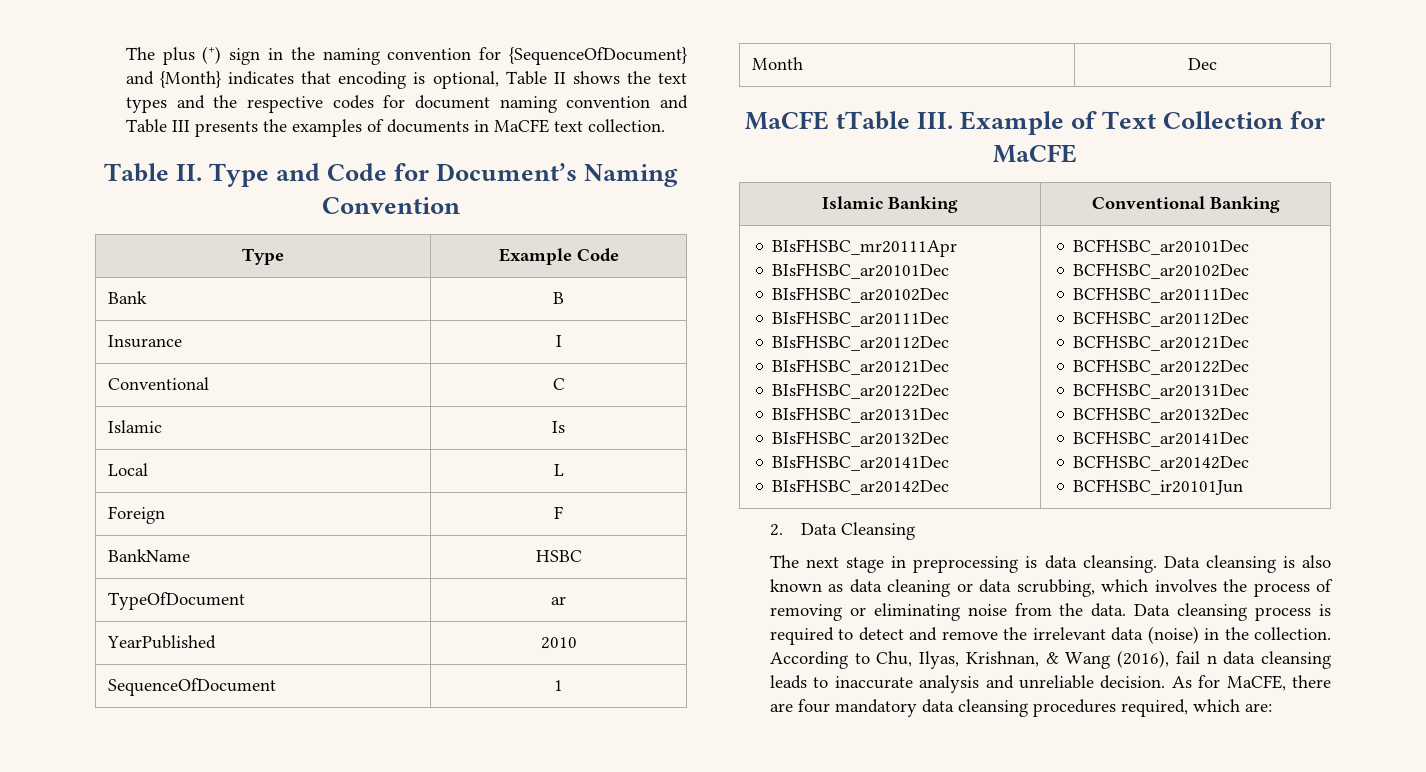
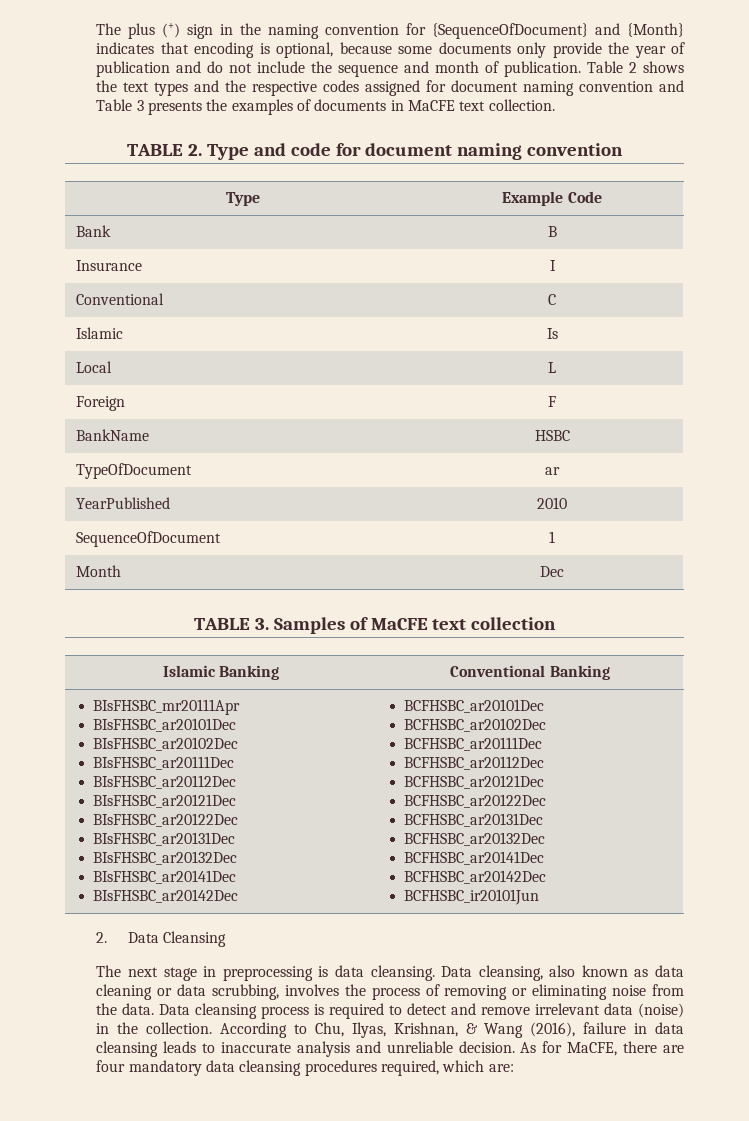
- The plus (+) sign in the naming convention for {SequenceOfDocument} and {Month} indicates that encoding is optional, Table II shows the text types and the respective codes for document naming convention and Table III presents the examples of documents in MaCFE text collection.
+ The plus (+) sign in the naming convention for {SequenceOfDocument} and {Month} indicates that encoding is optional, because some documents only provide the year of publication and do not include the sequence and month of publication. Table 2 shows the text types and the respective codes assigned for document naming convention and Table 3 presents the examples of documents in MaCFE text collection.
- Table II. Type and Code for Document’s Naming Convention
+ TABLE 2. Type and code for document naming convention
- MaCFE tTable III. Example of Text Collection for MaCFE
+ TABLE 3. Samples of MaCFE text collection
- Data cleansing is also known as data cleaning or data scrubbing, which involves the process of removing or eliminating noise from the data.
+ Data cleansing, also known as data cleaning or data scrubbing, involves the process of removing or eliminating noise from the data.
- Data cleansing process is required to detect and remove the irrelevant data (noise) in the collection.
+ Data cleansing process is required to detect and remove irrelevant data (noise) in the collection.
- According to Chu, Ilyas, Krishnan, & Wang (2016), fail n data cleansing leads to inaccurate analysis and unreliable decision.
+ According to Chu, Ilyas, Krishnan, & Wang (2016), failure in data cleansing leads to inaccurate analysis and unreliable decision.

